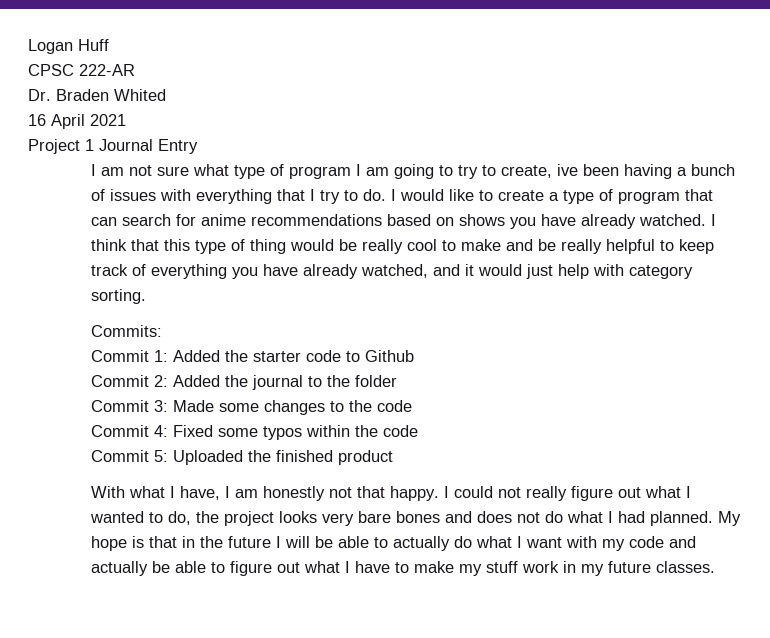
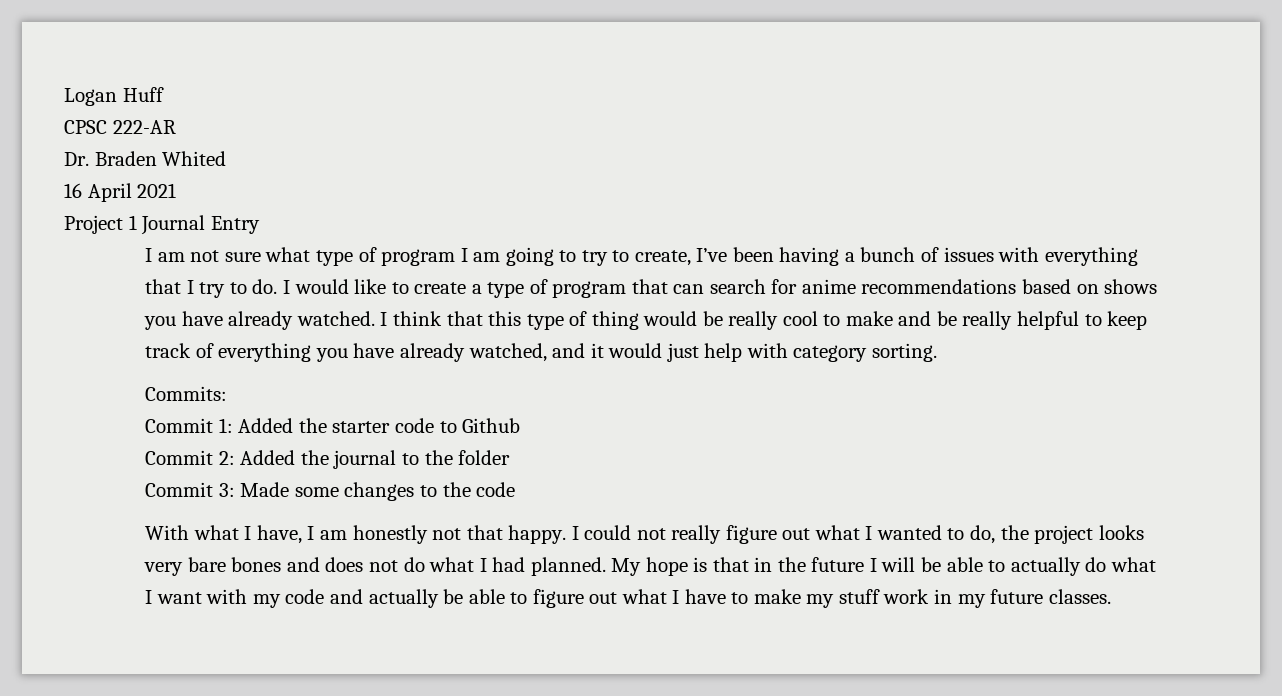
- I am not sure what type of program I am going to try to create, ive been having a bunch of issues with everything that I try to do.
+ I am not sure what type of program I am going to try to create, I’ve been having a bunch of issues with everything that I try to do.
- Commit 4: Fixed some typos within the code
- Commit 5: Uploaded the finished product

